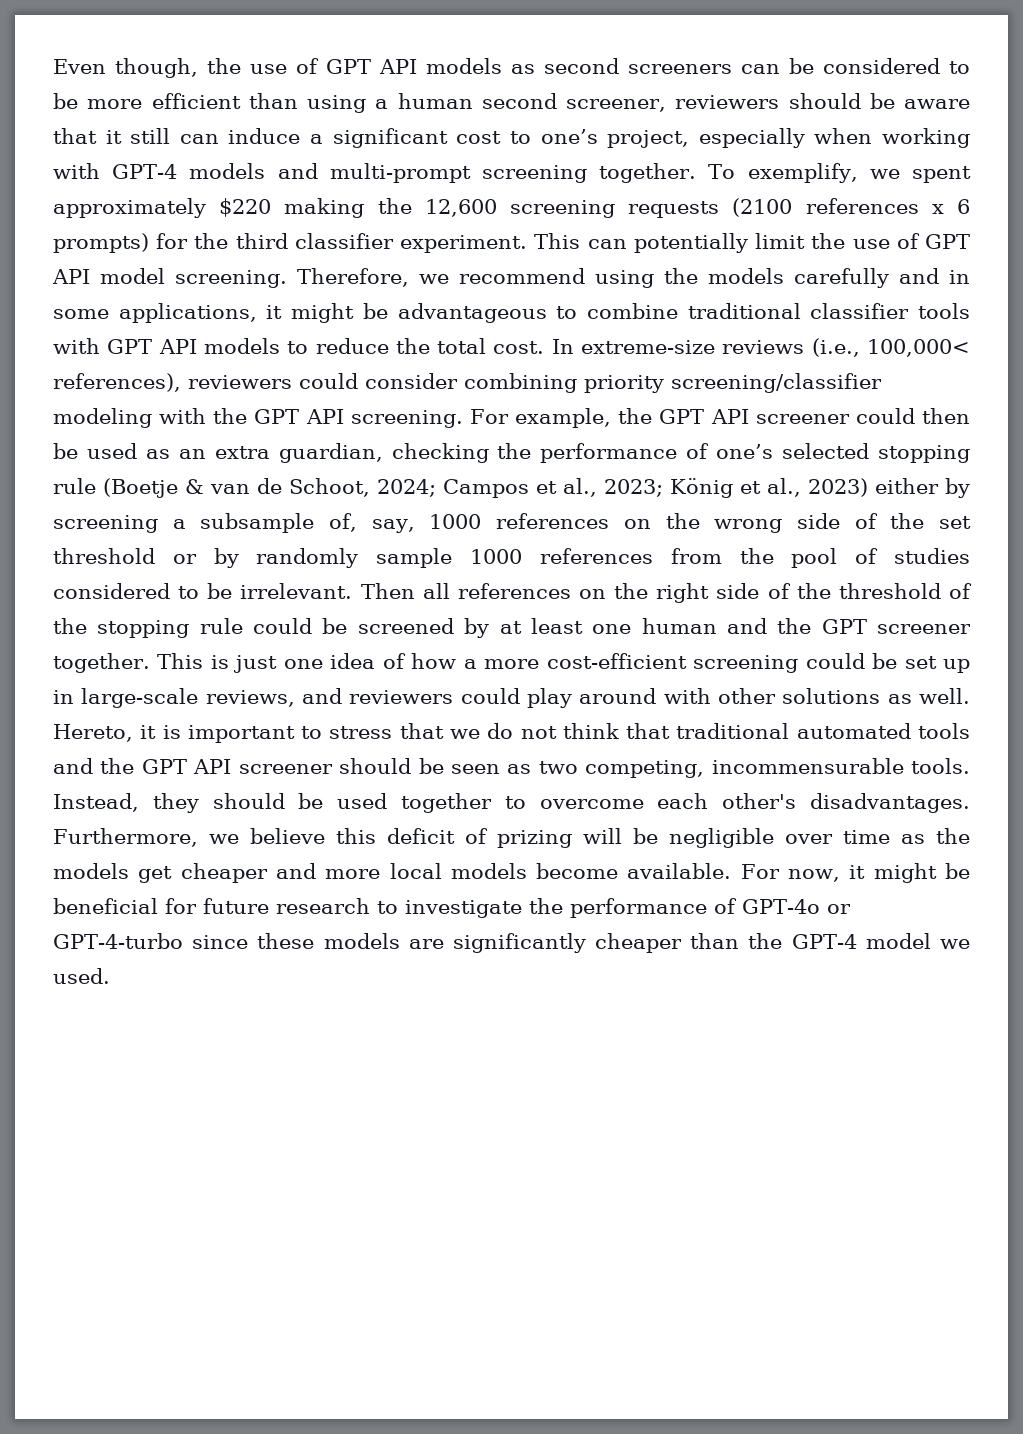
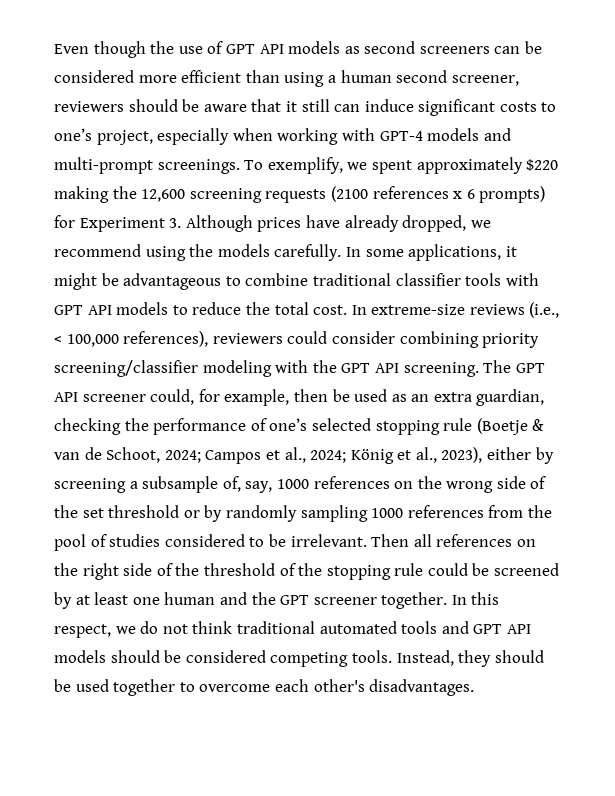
- Even though, the use of GPT API models as second screeners can be considered to be more efficient than using a human second screener, reviewers should be aware that it still can induce a significant cost to one’s project, especially when working with GPT-4 models and multi-prompt screening together.
+ Even though the use of GPT API models as second screeners can be considered more efficient than using a human second screener, reviewers should be aware that it still can induce significant costs to one’s project, especially when working with GPT-4 models and multi-prompt screenings.
- To exemplify, we spent approximately $220 making the 12,600 screening requests (2100 references x 6 prompts) for the third classifier experiment. This can potentially limit the use of GPT API model screening. Therefore, we recommend using the models carefully and in some applications, it might be advantageous to combine traditional classifier tools with GPT API models to reduce the total cost.
+ To exemplify, we spent approximately $220 making the 12,600 screening requests (2100 references x 6 prompts) for Experiment 3. Although prices have already dropped, we recommend using the models carefully. In some applications, it might be advantageous to combine traditional classifier tools with GPT API models to reduce the total cost.
- In extreme-size reviews (i.e., 100,000< references), reviewers could consider combining priority screening/classifier modeling with the GPT API screening.
+ In extreme-size reviews (i.e., < 100,000 references), reviewers could consider combining priority screening/classifier modeling with the GPT API screening.
- For example, the GPT API screener could then be used as an extra guardian, checking the performance of one’s selected stopping rule (Boetje & van de Schoot, 2024; Campos et al., 2023; König et al., 2023) either by screening a subsample of, say, 1000 references on the wrong side of the set threshold or by randomly sample 1000 references from the pool of studies considered to be irrelevant.
+ The GPT API screener could, for example, then be used as an extra guardian, checking the performance of one’s selected stopping rule (Boetje & van de Schoot, 2024; Campos et al., 2024; König et al., 2023), either by screening a subsample of, say, 1000 references on the wrong side of the set threshold or by randomly sampling 1000 references from the pool of studies considered to be irrelevant.
- This is just one idea of how a more cost-efficient screening could be set up in large-scale reviews, and reviewers could play around with other solutions as well. Hereto, it is important to stress that we do not think that traditional automated tools and the GPT API screener should be seen as two competing, incommensurable tools.
+ In this respect, we do not think traditional automated tools and GPT API models should be considered competing tools.
- Furthermore, we believe this deficit of prizing will be negligible over time as the models get cheaper and more local models become available. For now, it might be beneficial for future research to investigate the performance of GPT-4o or GPT-4-turbo since these models are significantly cheaper than the GPT-4 model we used.

